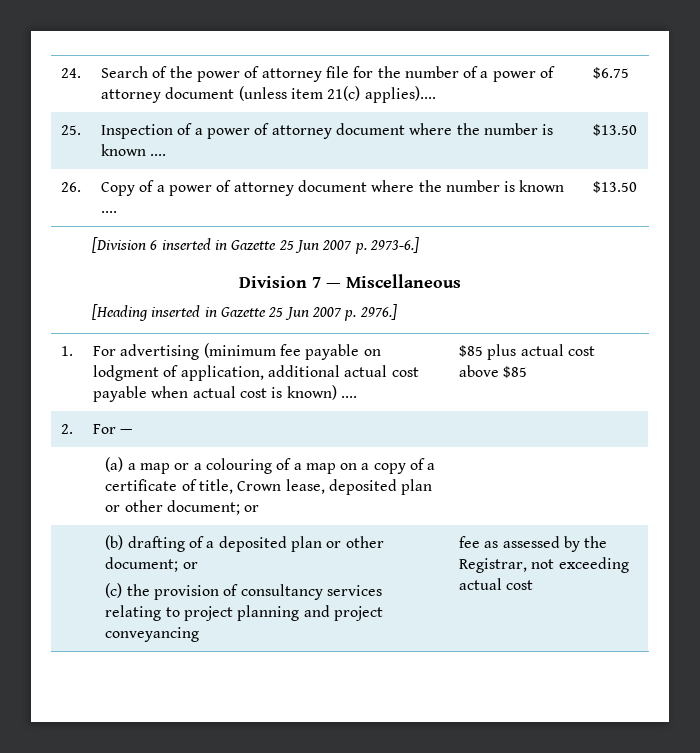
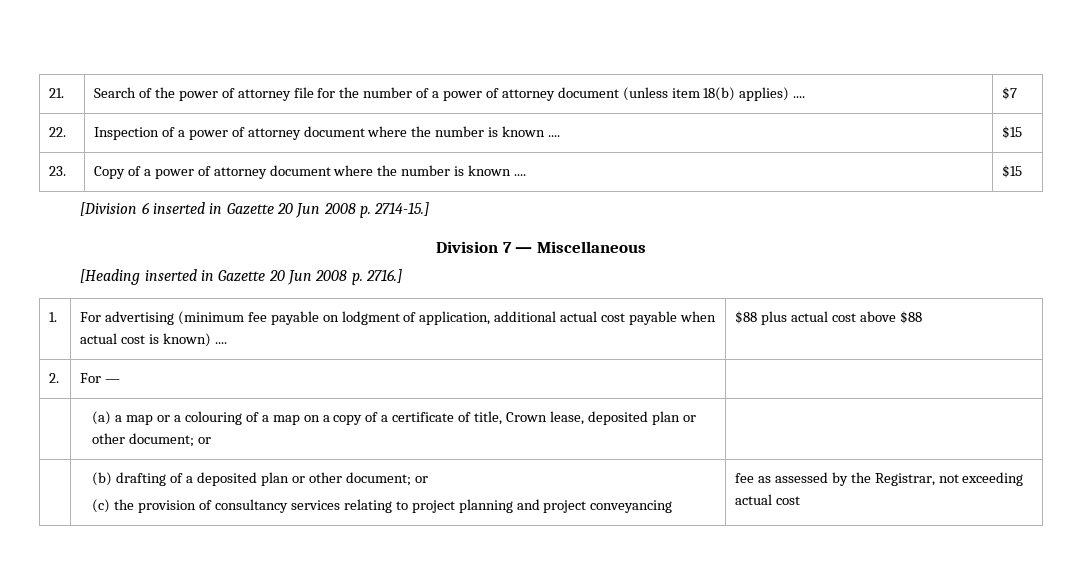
- 24. | Search of the power of attorney file for the number of a power of attorney document (unless item 21(c) applies).... | $6.75
- 25. | Inspection of a power of attorney document where the number is known .... | $13.50
- 26. | Copy of a power of attorney document where the number is known .... | $13.50
+ 21. | Search of the power of attorney file for the number of a power of attorney document (unless item 18(b) applies) .... | $7
+ 22. | Inspection of a power of attorney document where the number is known .... | $15
+ 23. | Copy of a power of attorney document where the number is known .... | $15
- [Division 6 inserted in Gazette 25 Jun 2007 p. 2973-6.]
+ [Division 6 inserted in Gazette 20 Jun 2008 p. 2714-15.]
- [Heading inserted in Gazette 25 Jun 2007 p. 2976.]
+ [Heading inserted in Gazette 20 Jun 2008 p. 2716.]
- 1. | For advertising (minimum fee payable on lodgment of application, additional actual cost payable when actual cost is known) .... | $85 plus actual cost above $85
+ 1. | For advertising (minimum fee payable on lodgment of application, additional actual cost payable when actual cost is known) .... | $88 plus actual cost above $88

